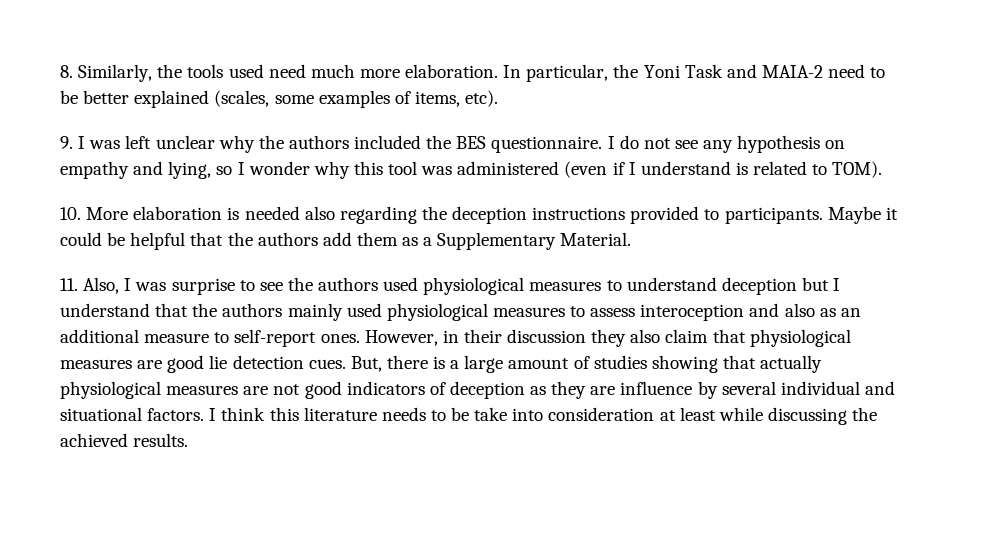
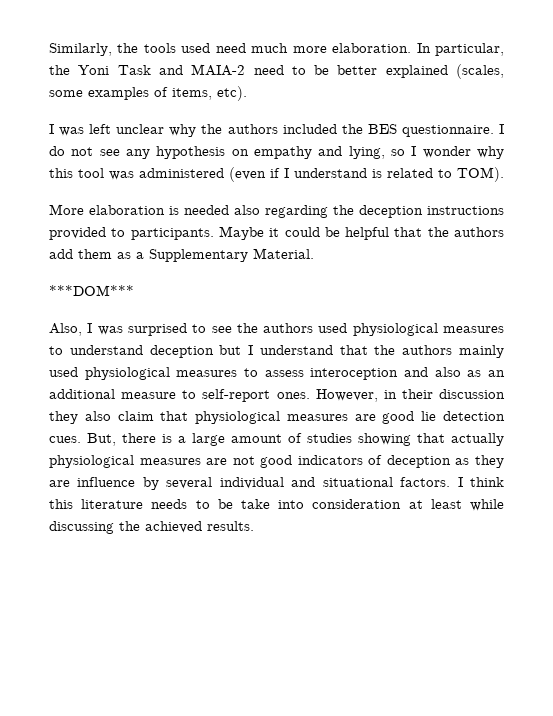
- 8. Similarly, the tools used need much more elaboration.
+ Similarly, the tools used need much more elaboration.
- 9. I was left unclear why the authors included the BES questionnaire.
+ I was left unclear why the authors included the BES questionnaire.
- 10. More elaboration is needed also regarding the deception instructions provided to participants.
+ More elaboration is needed also regarding the deception instructions provided to participants.
- 11. Also, I was surprise to see the authors used physiological measures to understand deception but I understand that the authors mainly used physiological measures to assess interoception and also as an additional measure to self-report ones.
+ ***DOM***
+ Also, I was surprised to see the authors used physiological measures to understand deception but I understand that the authors mainly used physiological measures to assess interoception and also as an additional measure to self-report ones.

